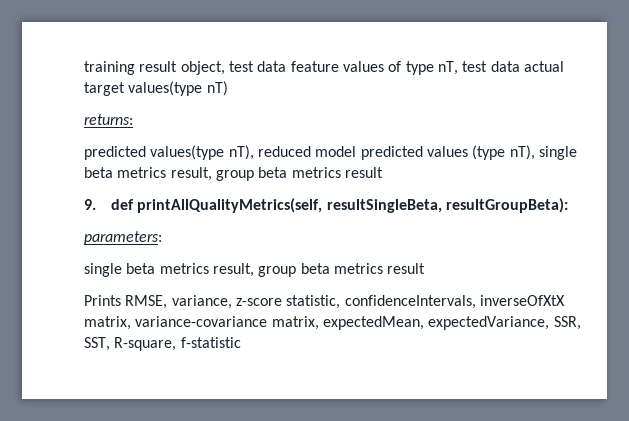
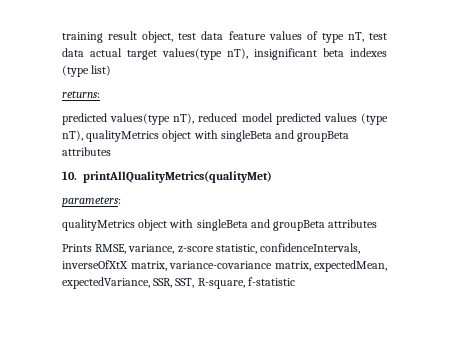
- training result object, test data feature values of type nT, test data actual target values(type nT)
+ training result object, test data feature values of type nT, test data actual target values(type nT), insignificant beta indexes (type list)
- predicted values(type nT), reduced model predicted values (type nT), single beta metrics result, group beta metrics result
- 9. def printAllQualityMetrics(self, resultSingleBeta, resultGroupBeta):
+ predicted values(type nT), reduced model predicted values (type nT), qualityMetrics object with singleBeta and groupBeta attributes
+ 10. printAllQualityMetrics(qualityMet)
  parameters:
- single beta metrics result, group beta metrics result
+ qualityMetrics object with singleBeta and groupBeta attributes

